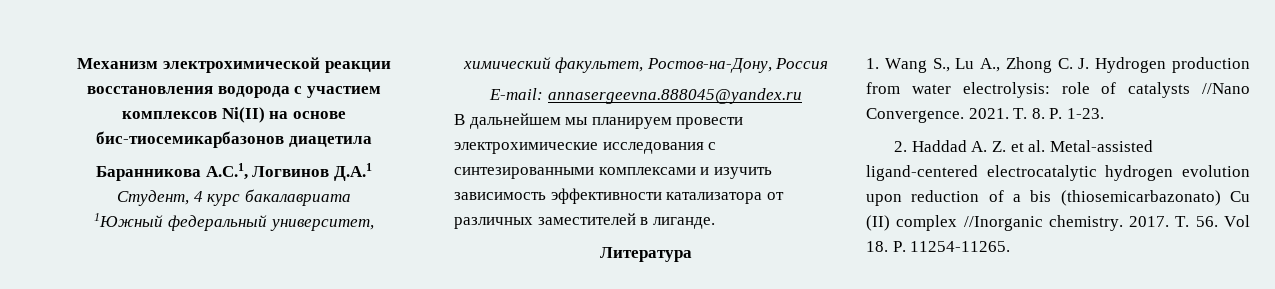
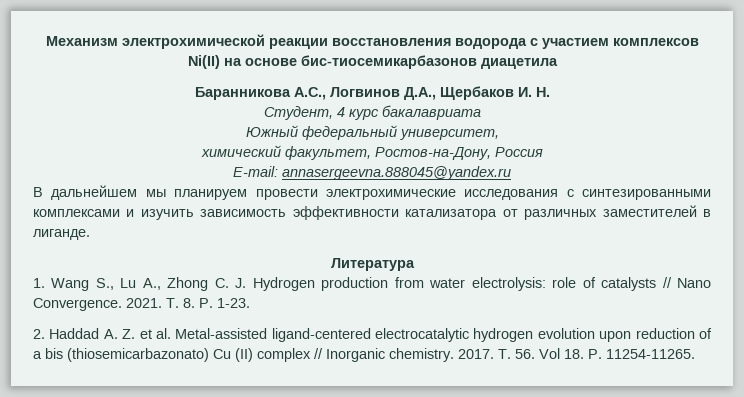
- Баранникова А.С.1, Логвинов Д.А.1
+ Баранникова А.С., Логвинов Д.А., Щербаков И. Н.
- 1Южный федеральный университет,
+ Южный федеральный университет,
- 1. Wang S., Lu A., Zhong C. J. Hydrogen production from water electrolysis: role of catalysts //Nano Convergence.
+ 1. Wang S., Lu A., Zhong C. J. Hydrogen production from water electrolysis: role of catalysts // Nano Convergence.
- 2. Haddad A. Z. et al. Metal-assisted ligand-centered electrocatalytic hydrogen evolution upon reduction of a bis (thiosemicarbazonato) Cu (II) complex //Inorganic chemistry.
+ 2. Haddad A. Z. et al. Metal-assisted ligand-centered electrocatalytic hydrogen evolution upon reduction of a bis (thiosemicarbazonato) Cu (II) complex // Inorganic chemistry.

